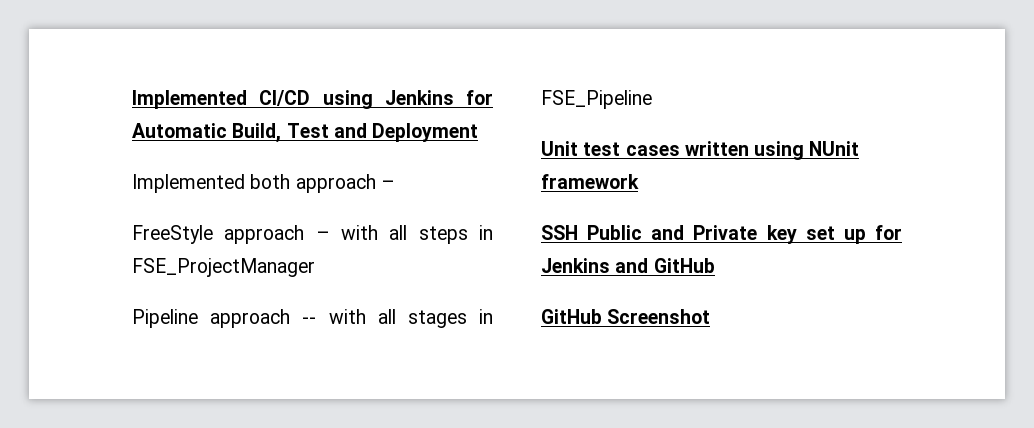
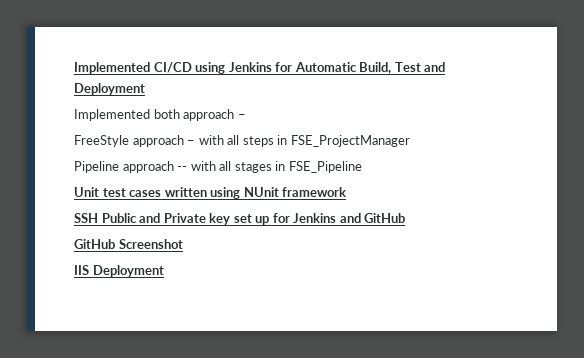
+ IIS Deployment

